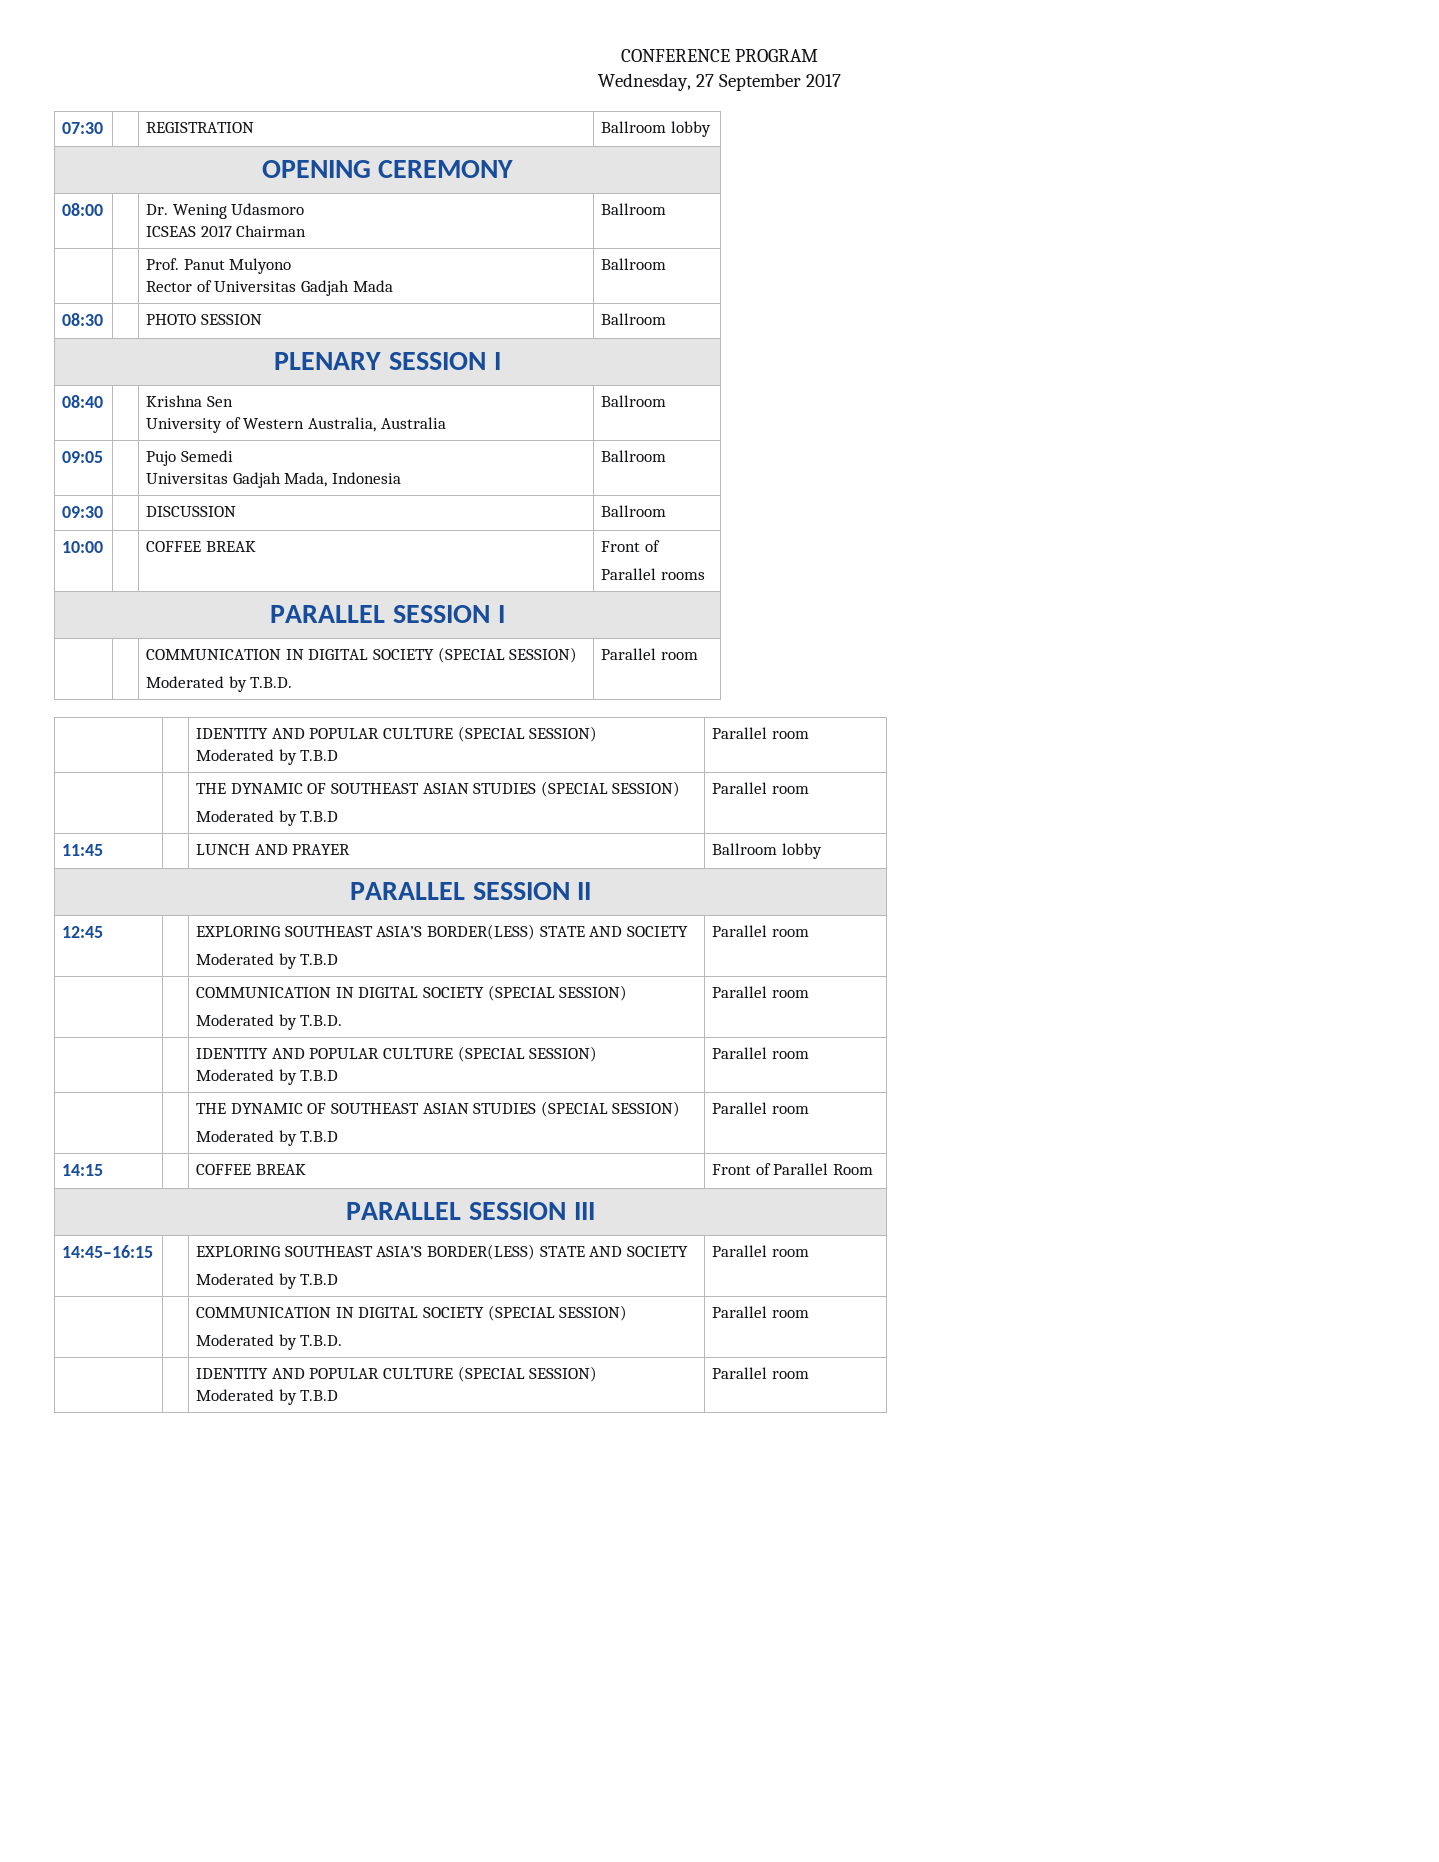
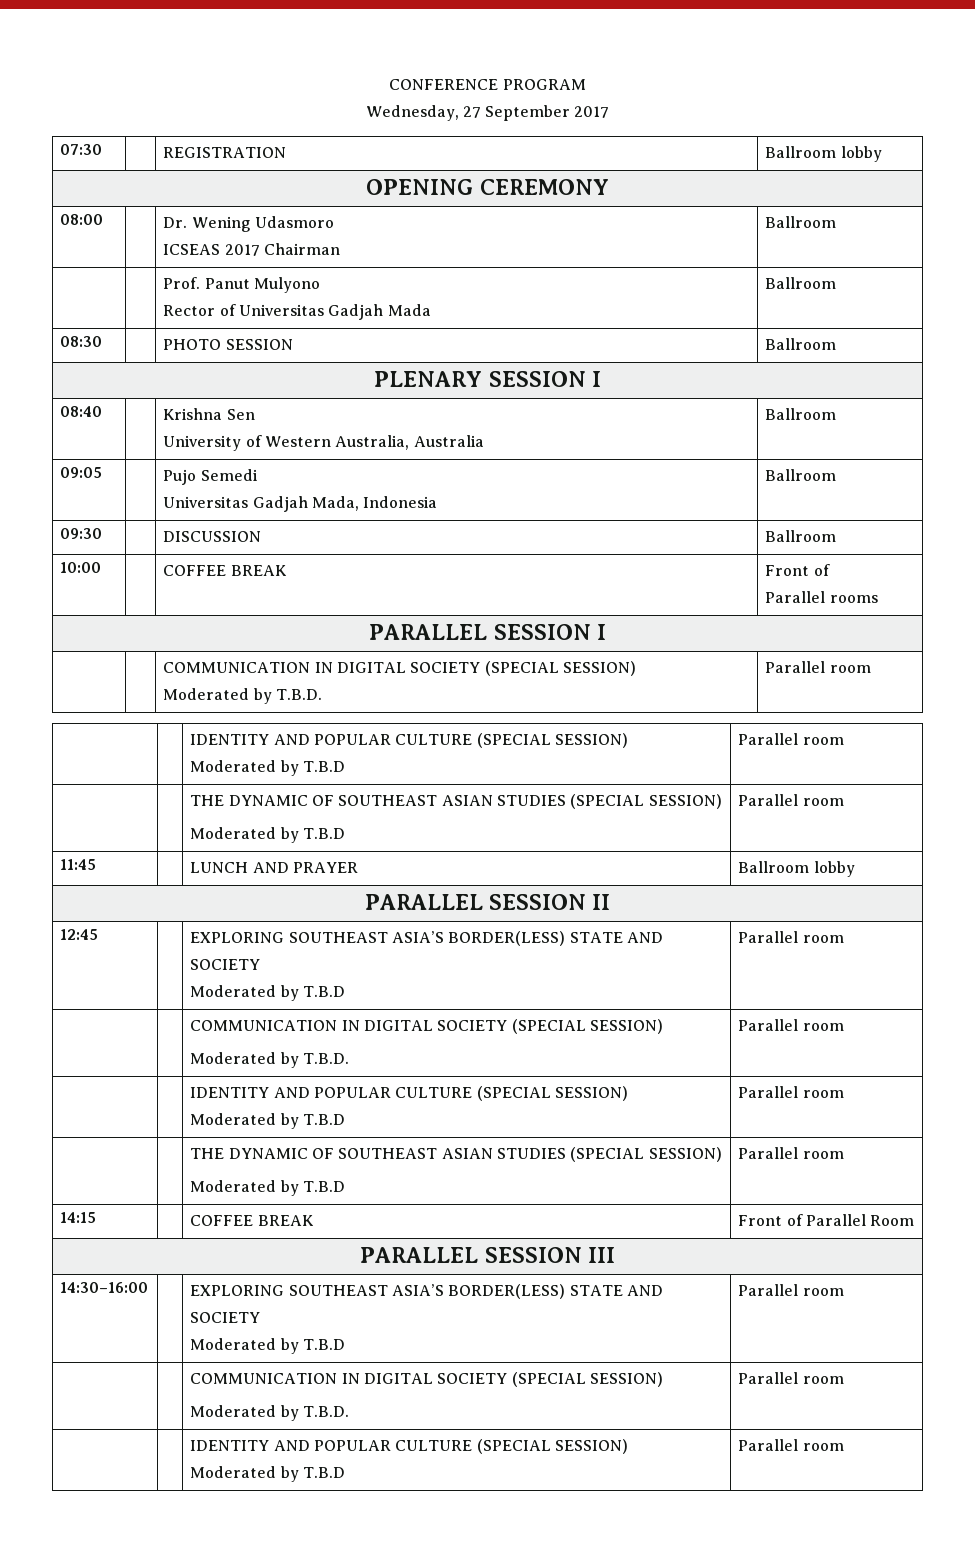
- 14:45–16:15 | | EXPLORING SOUTHEAST ASIA’S BORDER(LESS) STATE AND SOCIETY
+ 14:30–16:00 | | EXPLORING SOUTHEAST ASIA’S BORDER(LESS) STATE AND SOCIETY

